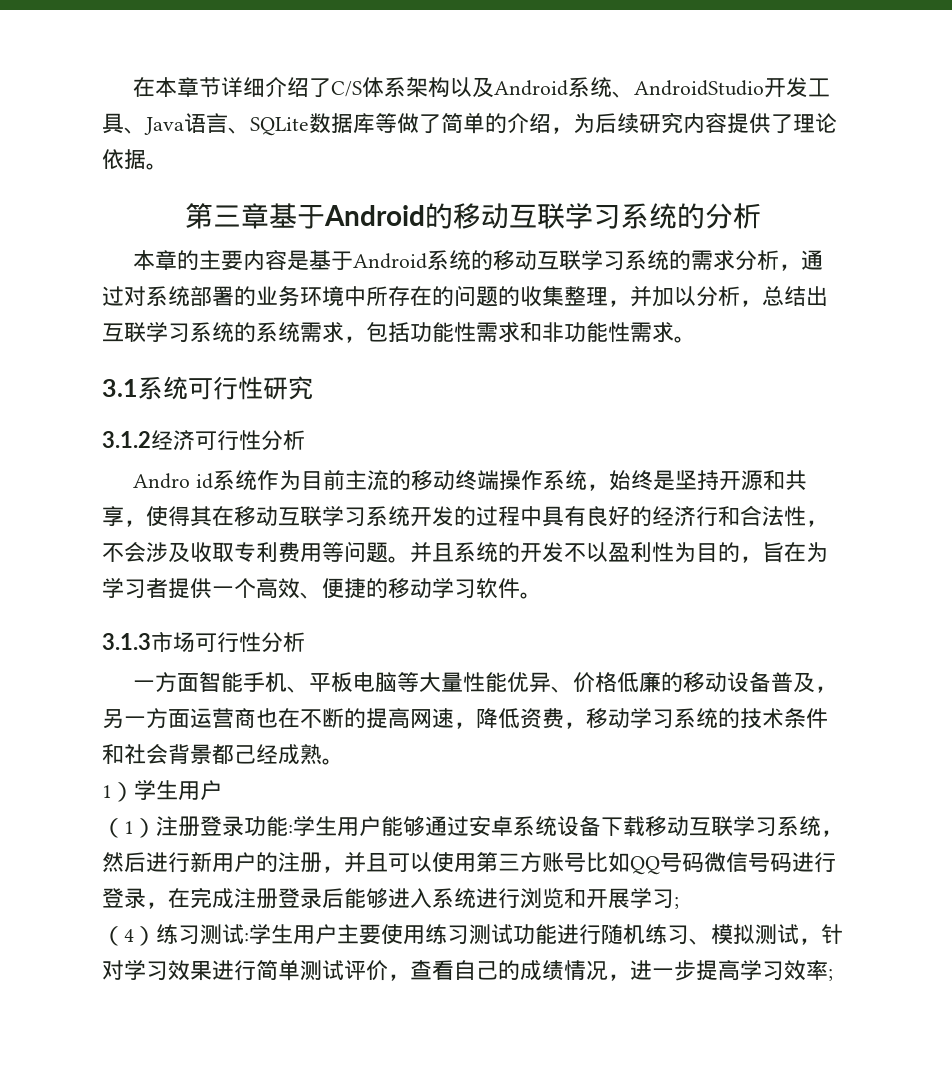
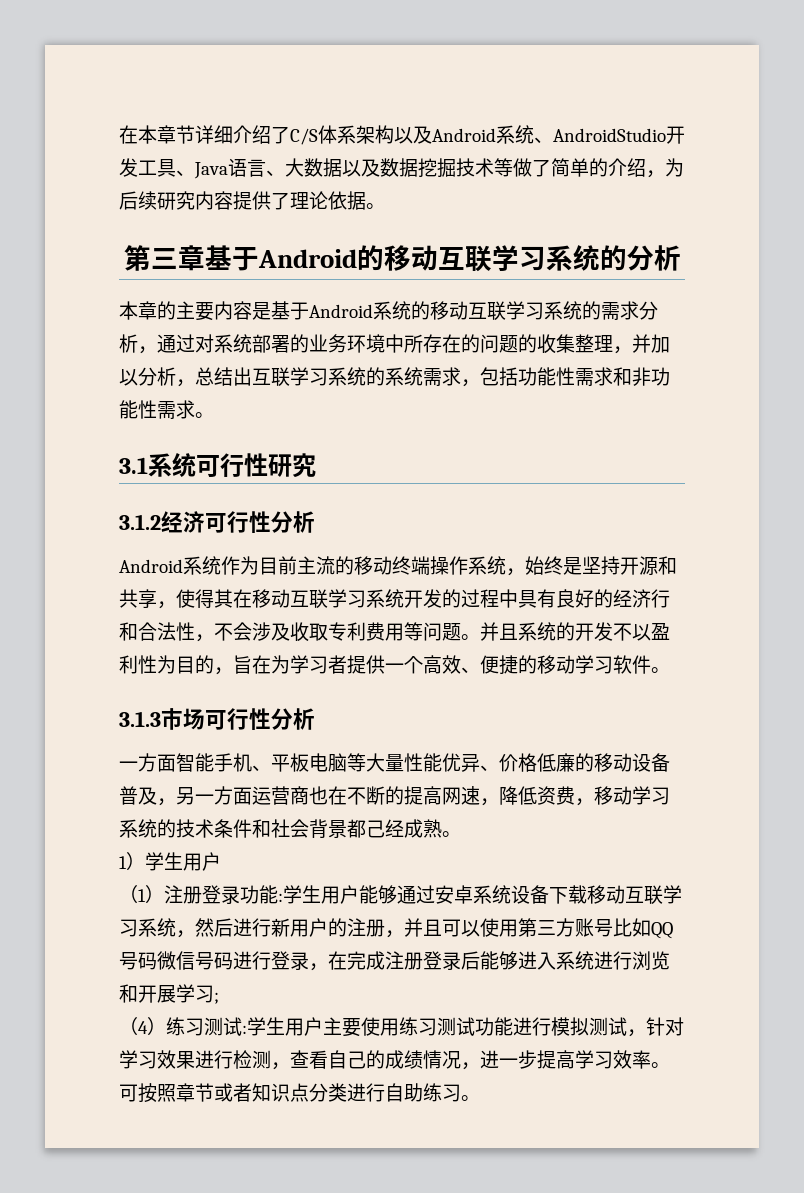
- 在本章节详细介绍了C/S体系架构以及Android系统、AndroidStudio开发工具、Java语言、SQLite数据库等做了简单的介绍，为后续研究内容提供了理论依据。
+ 在本章节详细介绍了C/S体系架构以及Android系统、AndroidStudio开发工具、Java语言、大数据以及数据挖掘技术等做了简单的介绍，为后续研究内容提供了理论依据。
- Andro id系统作为目前主流的移动终端操作系统，始终是坚持开源和共享，使得其在移动互联学习系统开发的过程中具有良好的经济行和合法性，不会涉及收取专利费用等问题。
+ Android系统作为目前主流的移动终端操作系统，始终是坚持开源和共享，使得其在移动互联学习系统开发的过程中具有良好的经济行和合法性，不会涉及收取专利费用等问题。
- （4）练习测试:学生用户主要使用练习测试功能进行随机练习、模拟测试，针对学习效果进行简单测试评价，查看自己的成绩情况，进一步提高学习效率;
+ （4）练习测试:学生用户主要使用练习测试功能进行模拟测试，针对学习效果进行检测，查看自己的成绩情况，进一步提高学习效率。可按照章节或者知识点分类进行自助练习。

